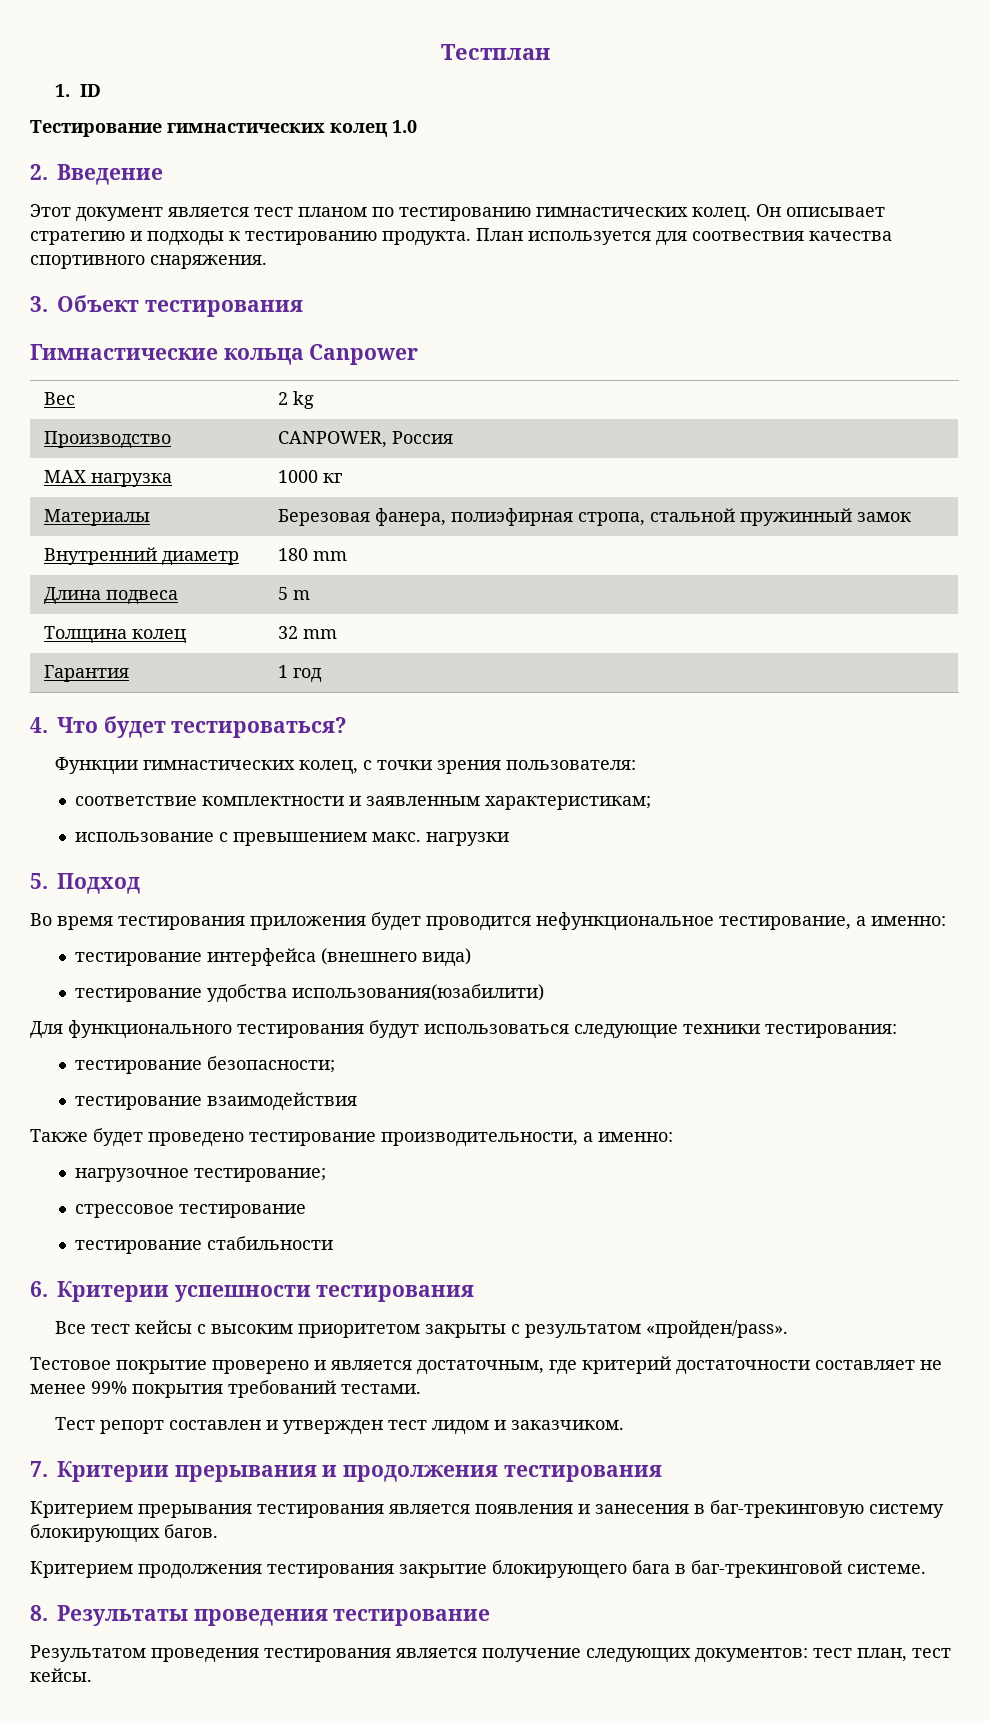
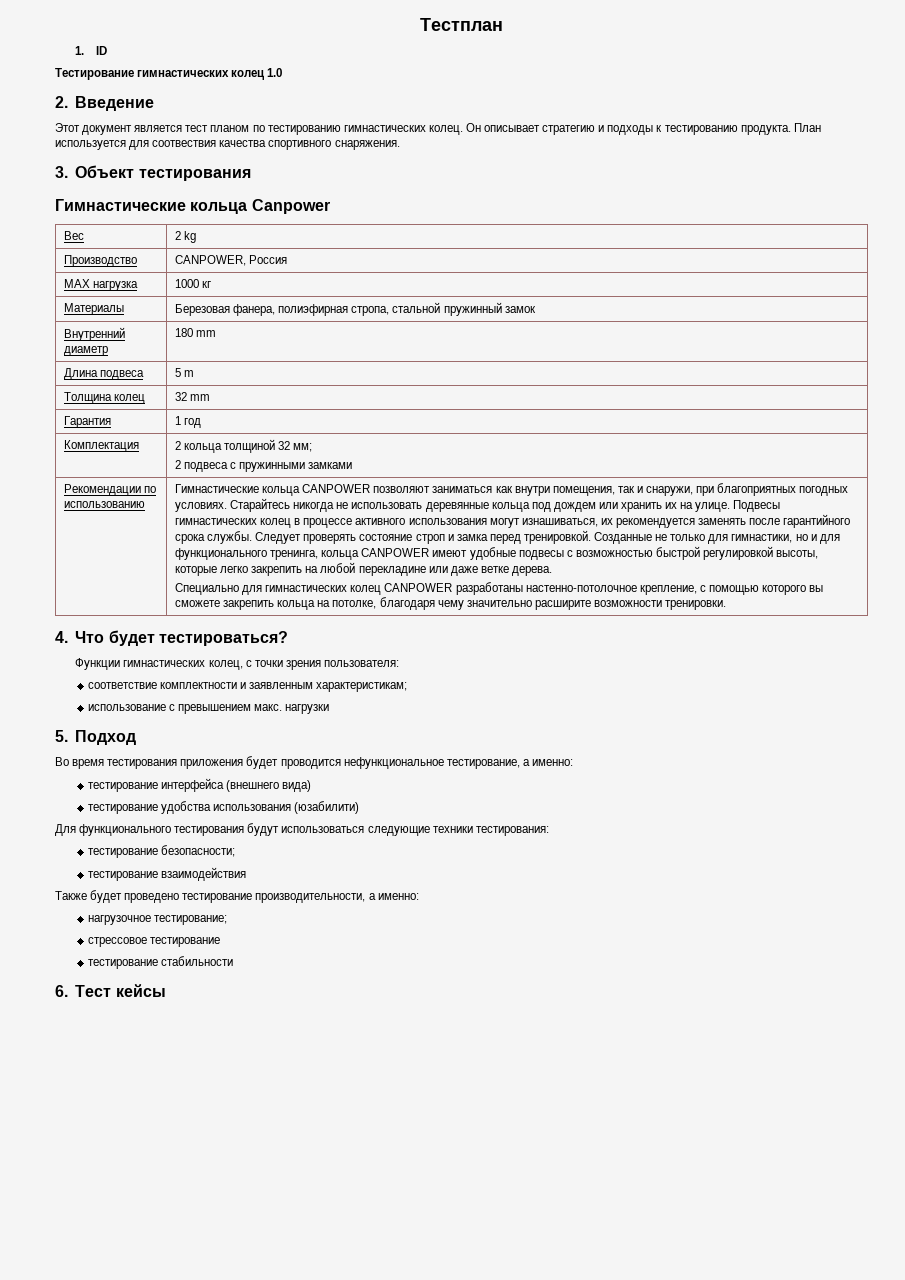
+ Комплектация | 2 кольца толщиной 32 мм;
+ 2 подвеса с пружинными замками
+ Рекомендации по использованию | Гимнастические кольца CANPOWER позволяют заниматься как внутри помещения, так и снаружи, при благоприятных погодных условиях. Старайтесь никогда не использовать деревянные кольца под дождем или хранить их на улице. Подвесы гимнастических колец в процессе активного использования могут изнашиваться, их рекомендуется заменять после гарантийного срока службы. Следует проверять состояние строп и замка перед тренировкой. Созданные не только для гимнастики, но и для функционального тренинга, кольца CANPOWER имеют удобные подвесы с возможностью быстрой регулировкой высоты, которые легко закрепить на любой перекладине или даже ветке дерева.
+ Специально для гимнастических колец CANPOWER разработаны настенно-потолочное крепление, с помощью которого вы сможете закрепить кольца на потолке, благодаря чему значительно расширите возможности тренировки.
- тестирование удобства использования(юзабилити)
+ тестирование удобства использования (юзабилити)
- 6. Критерии успешности тестирования
- Все тест кейсы с высоким приоритетом закрыты с результатом «пройден/pass».
- Тестовое покрытие проверено и является достаточным, где критерий достаточности составляет не менее 99% покрытия требований тестами.
- Тест репорт составлен и утвержден тест лидом и заказчиком.
- 7. Критерии прерывания и продолжения тестирования
- Критерием прерывания тестирования является появления и занесения в баг-трекинговую систему блокирующих багов.
- Критерием продолжения тестирования закрытие блокирующего бага в баг-трекинговой системе.
- 8. Результаты проведения тестирование
- Результатом проведения тестирования является получение следующих документов: тест план, тест кейсы.
+ 6. Тест кейсы

